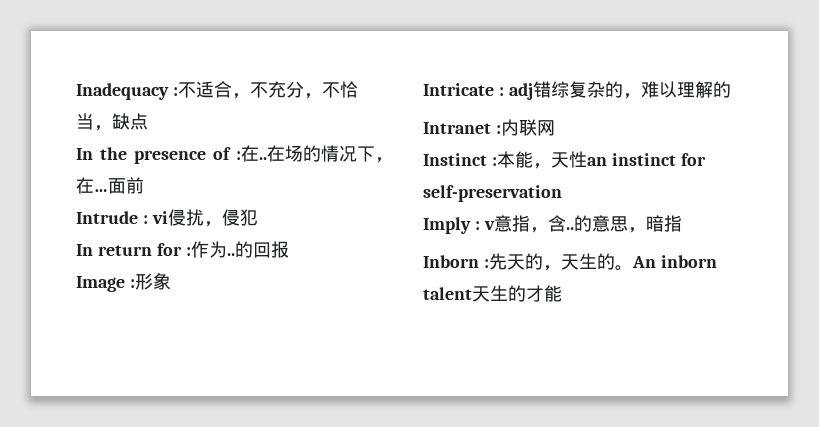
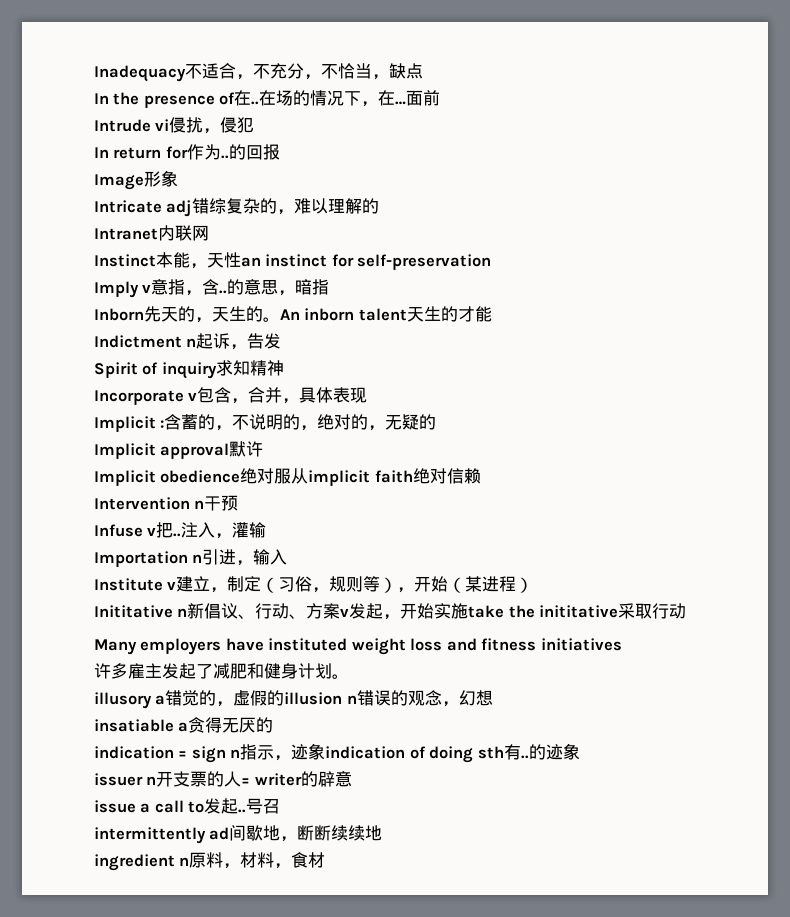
- Inadequacy :不适合，不充分，不恰当，缺点
+ Inadequacy不适合，不充分，不恰当，缺点
- In the presence of :在..
+ In the presence of在..
- Intrude : vi侵扰，侵犯
+ Intrude vi侵扰，侵犯
- In return for :作为..
+ In return for作为..
- Image :形象
+ Image形象
- Intricate : adj错综复杂的，难以理解的
+ Intricate adj错综复杂的，难以理解的
- Intranet :内联网
+ Intranet内联网
- Instinct :本能，天性an instinct for self-preservation
+ Instinct本能，天性an instinct for self-preservation
- Imply : v意指，含..
+ Imply v意指，含..
- Inborn :先天的，天生的。
+ Inborn先天的，天生的。
+ Indictment n起诉，告发
+ Spirit of inquiry求知精神
+ Incorporate v包含，合并，具体表现
+ Implicit :含蓄的，不说明的，绝对的，无疑的
+ Implicit approval默许
+ Implicit obedience绝对服从implicit faith绝对信赖
+ Intervention n干预
+ Infuse v把..注入，灌输
+ Importation n引进，输入
+ Institute v建立，制定（习俗，规则等），开始（某进程）
+ Inititative n新倡议、行动、方案v发起，开始实施take the inititative采取行动
+ Many employers have instituted weight loss and fitness initiatives
+ 许多雇主发起了减肥和健身计划。
+ illusory a错觉的，虚假的illusion n错误的观念，幻想
+ insatiable a贪得无厌的
+ indication = sign n指示，迹象indication of doing sth有..的迹象
+ issuer n开支票的人= writer的辟意
+ issue a call to发起..号召
+ intermittently ad间歇地，断断续续地
+ ingredient n原料，材料，食材

